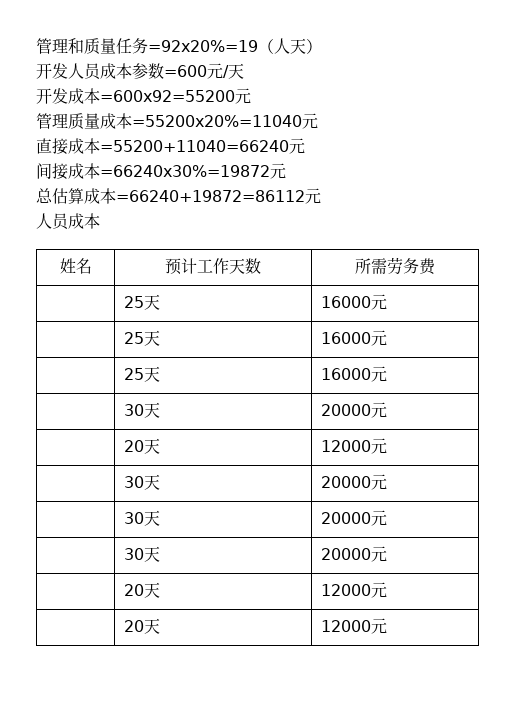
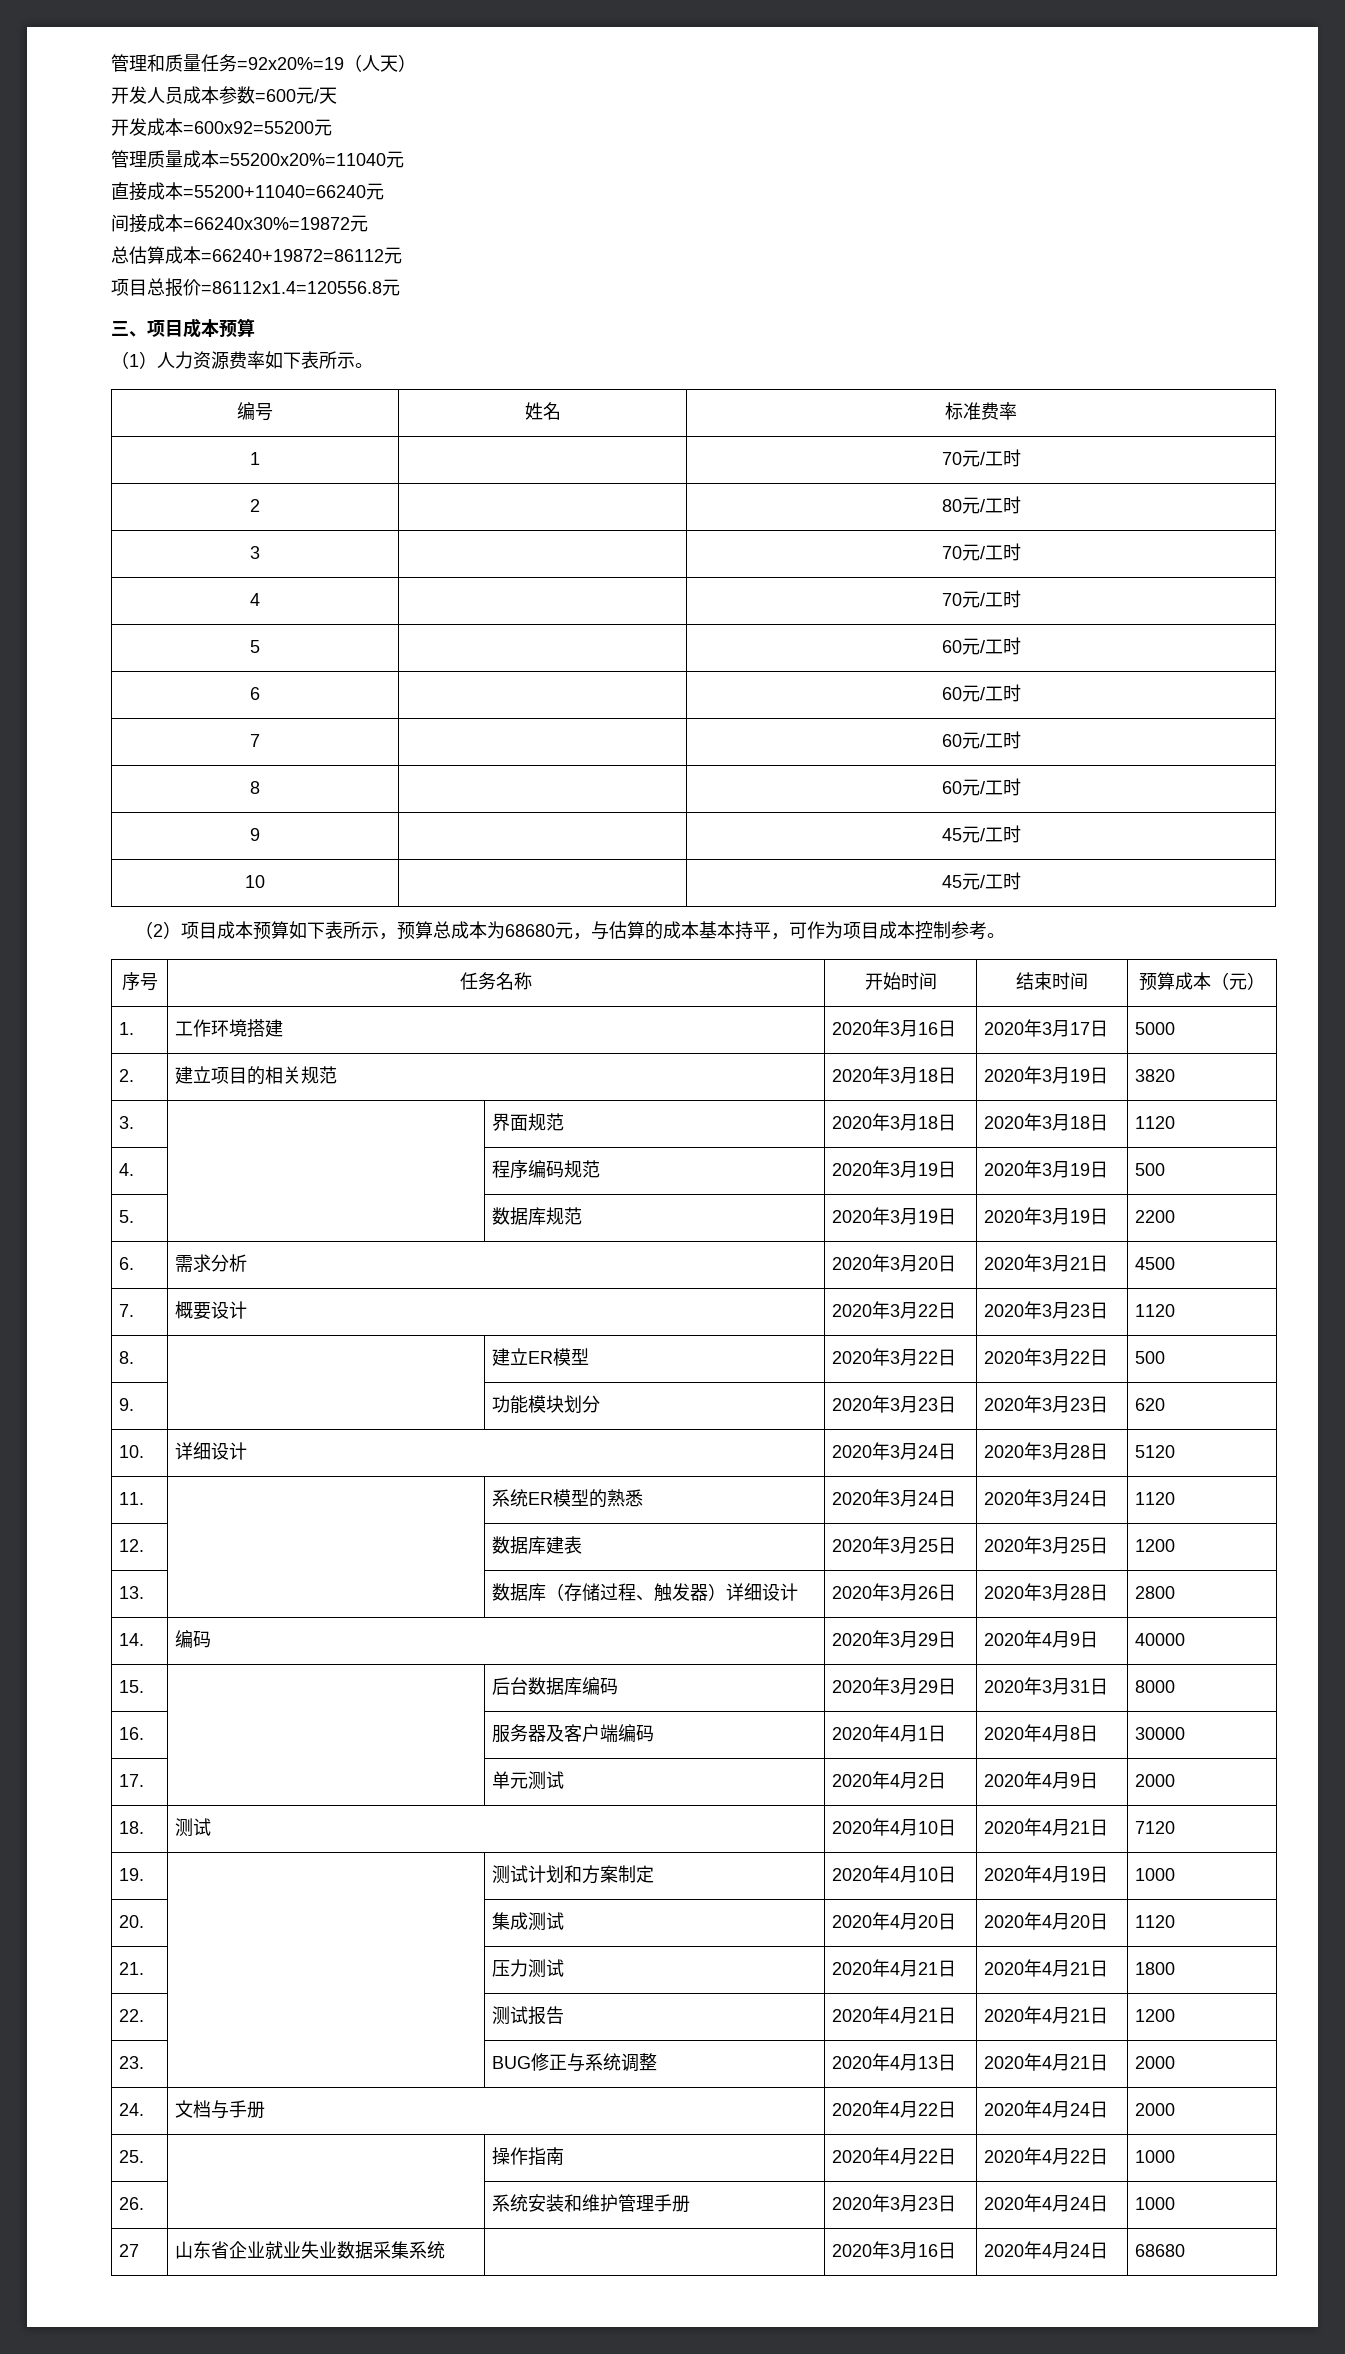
  总估算成本=66240+19872=86112元
- 人员成本
- 姓名 | 预计工作天数 | 所需劳务费
- | 25天 | 16000元
- | 25天 | 16000元
- | 25天 | 16000元
- | 30天 | 20000元
- | 20天 | 12000元
- | 30天 | 20000元
- | 30天 | 20000元
- | 30天 | 20000元
- | 20天 | 12000元
- | 20天 | 12000元
+ 项目总报价=86112x1.4=120556.8元
+ 三、项目成本预算
+ （1）人力资源费率如下表所示。
+ 编号 | 姓名 | 标准费率
+ 1 | | 70元/工时
+ 2 | | 80元/工时
+ 3 | | 70元/工时
+ 4 | | 70元/工时
+ 5 | | 60元/工时
+ 6 | | 60元/工时
+ 7 | | 60元/工时
+ 8 | | 60元/工时
+ 9 | | 45元/工时
+ 10 | | 45元/工时
+ （2）项目成本预算如下表所示，预算总成本为68680元，与估算的成本基本持平，可作为项目成本控制参考。
+ 序号 | 任务名称 | 开始时间 | 结束时间 | 预算成本（元）
+ 1. | 工作环境搭建 | 2020年3月16日 | 2020年3月17日 | 5000
+ 2. | 建立项目的相关规范 | 2020年3月18日 | 2020年3月19日 | 3820
+ 3. | | 界面规范 | 2020年3月18日 | 2020年3月18日 | 1120
+ 4. | | 程序编码规范 | 2020年3月19日 | 2020年3月19日 | 500
+ 5. | | 数据库规范 | 2020年3月19日 | 2020年3月19日 | 2200
+ 6. | 需求分析 | 2020年3月20日 | 2020年3月21日 | 4500
+ 7. | 概要设计 | 2020年3月22日 | 2020年3月23日 | 1120
+ 8. | | 建立ER模型 | 2020年3月22日 | 2020年3月22日 | 500
+ 9. | | 功能模块划分 | 2020年3月23日 | 2020年3月23日 | 620
+ 10. | 详细设计 | 2020年3月24日 | 2020年3月28日 | 5120
+ 11. | | 系统ER模型的熟悉 | 2020年3月24日 | 2020年3月24日 | 1120
+ 12. | | 数据库建表 | 2020年3月25日 | 2020年3月25日 | 1200
+ 13. | | 数据库（存储过程、触发器）详细设计 | 2020年3月26日 | 2020年3月28日 | 2800
+ 14. | 编码 | 2020年3月29日 | 2020年4月9日 | 40000
+ 15. | | 后台数据库编码 | 2020年3月29日 | 2020年3月31日 | 8000
+ 16. | | 服务器及客户端编码 | 2020年4月1日 | 2020年4月8日 | 30000
+ 17. | | 单元测试 | 2020年4月2日 | 2020年4月9日 | 2000
+ 18. | 测试 | 2020年4月10日 | 2020年4月21日 | 7120
+ 19. | | 测试计划和方案制定 | 2020年4月10日 | 2020年4月19日 | 1000
+ 20. | | 集成测试 | 2020年4月20日 | 2020年4月20日 | 1120
+ 21. | | 压力测试 | 2020年4月21日 | 2020年4月21日 | 1800
+ 22. | | 测试报告 | 2020年4月21日 | 2020年4月21日 | 1200
+ 23. | | BUG修正与系统调整 | 2020年4月13日 | 2020年4月21日 | 2000
+ 24. | 文档与手册 | 2020年4月22日 | 2020年4月24日 | 2000
+ 25. | | 操作指南 | 2020年4月22日 | 2020年4月22日 | 1000
+ 26. | | 系统安装和维护管理手册 | 2020年3月23日 | 2020年4月24日 | 1000
+ 27 | 山东省企业就业失业数据采集系统 | | 2020年3月16日 | 2020年4月24日 | 68680

